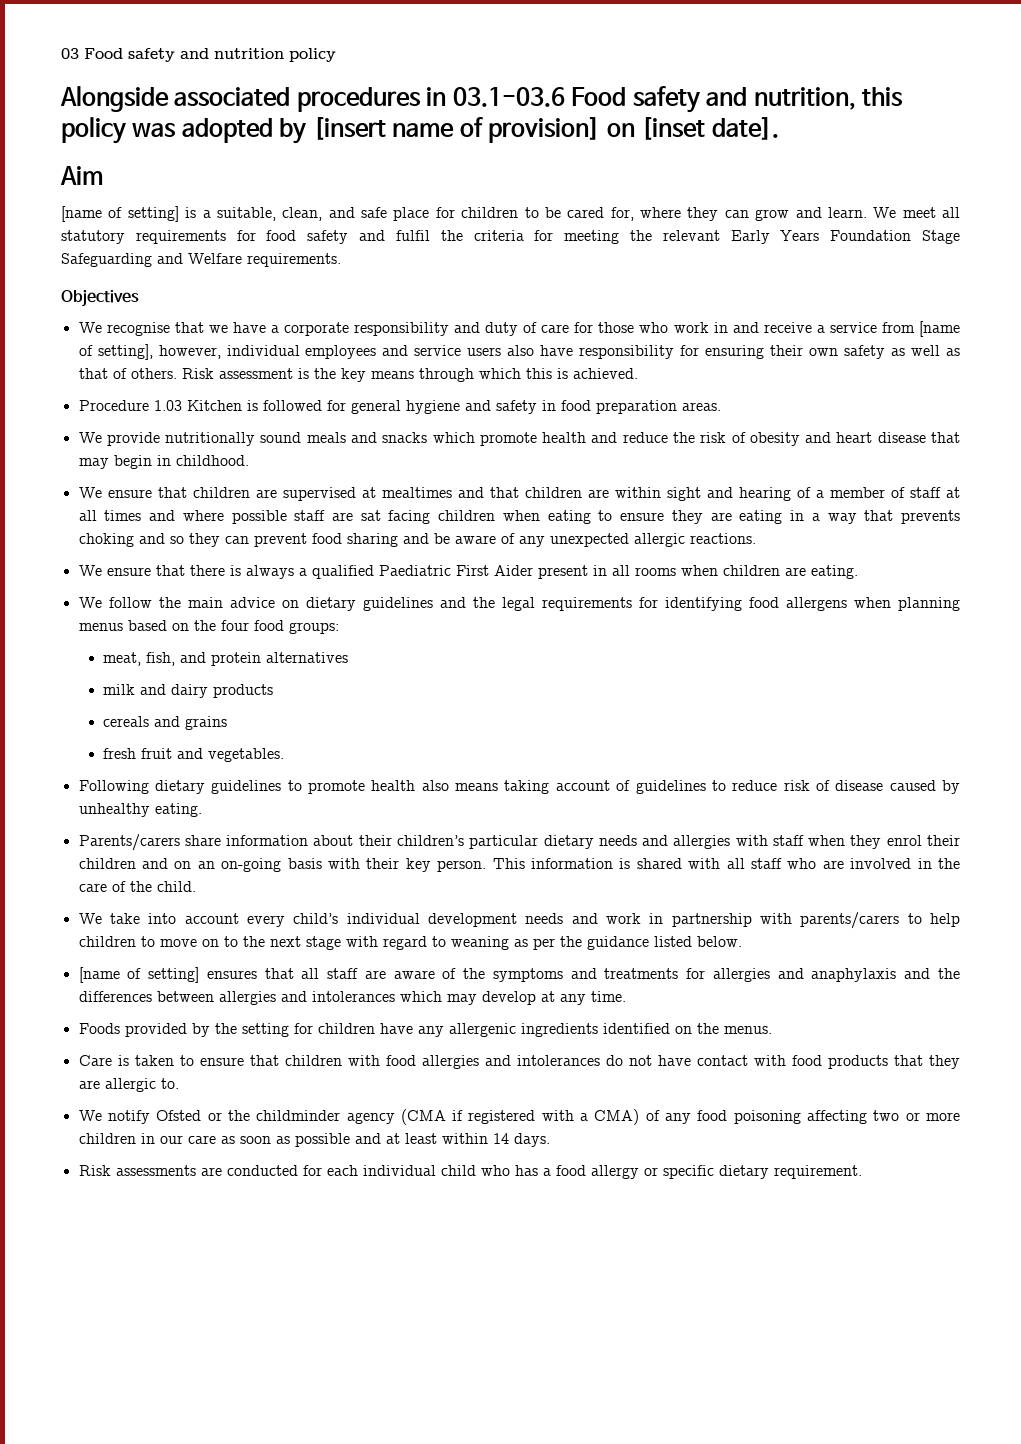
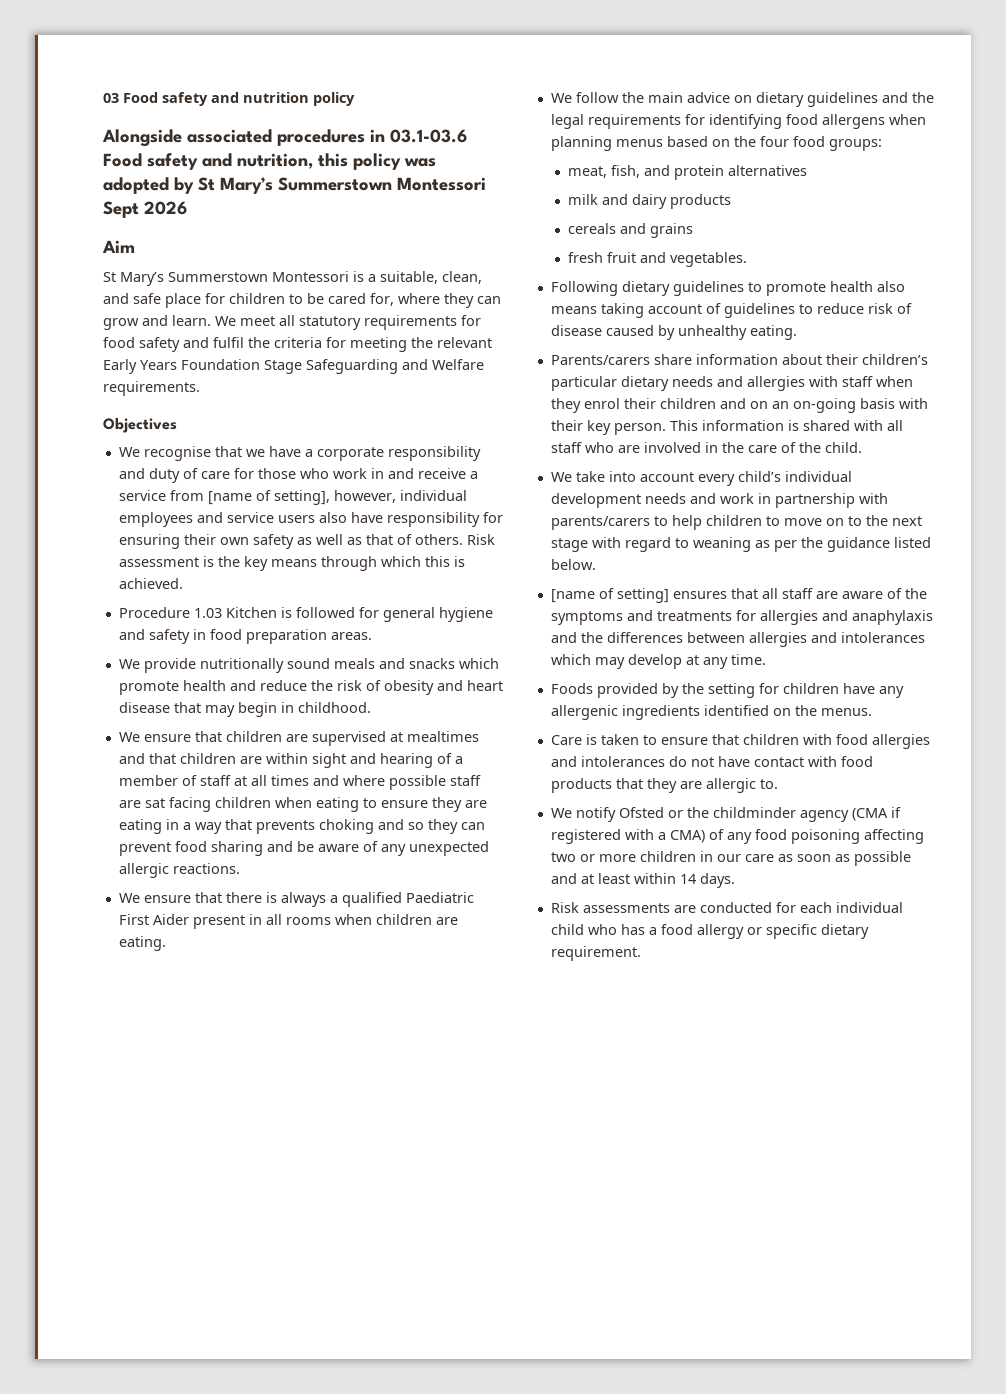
- Alongside associated procedures in 03.1-03.6 Food safety and nutrition, this policy was adopted by [insert name of provision] on [inset date].
+ Alongside associated procedures in 03.1-03.6 Food safety and nutrition, this policy was adopted by St Mary’s Summerstown Montessori Sept 2026
  Aim
- [name of setting] is a suitable, clean, and safe place for children to be cared for, where they can grow and learn.
+ St Mary’s Summerstown Montessori is a suitable, clean, and safe place for children to be cared for, where they can grow and learn.

